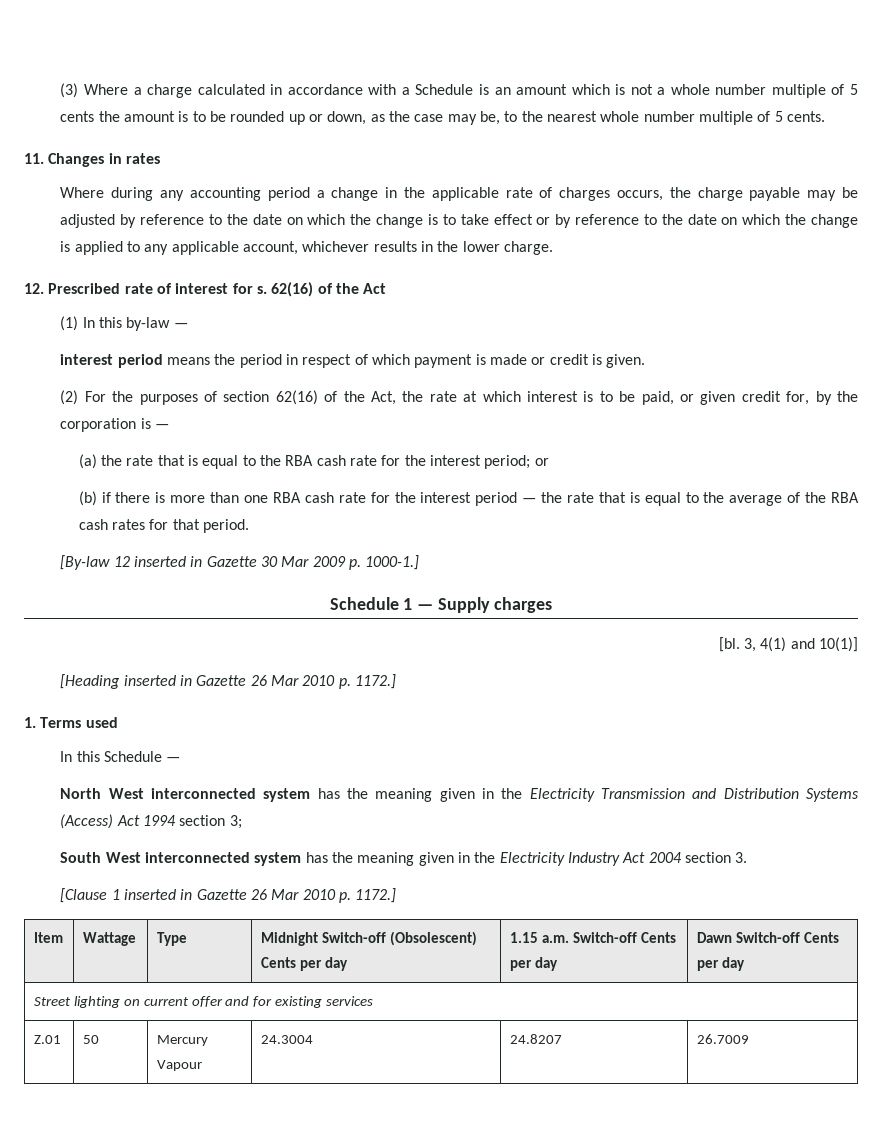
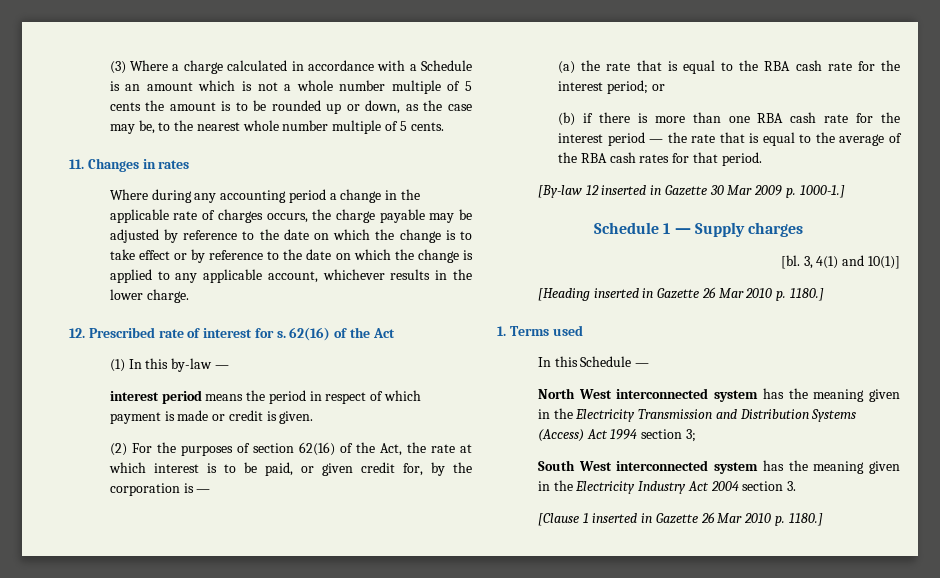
- [Heading inserted in Gazette 26 Mar 2010 p. 1172.]
+ [Heading inserted in Gazette 26 Mar 2010 p. 1180.]
- [Clause 1 inserted in Gazette 26 Mar 2010 p. 1172.]
- Item | Wattage | Type | Midnight Switch-off (Obsolescent) Cents per day | 1.15 a.m. Switch-off Cents per day | Dawn Switch-off Cents per day
- Street lighting on current offer and for existing services
- Z.01 | 50 | Mercury Vapour | 24.3004 | 24.8207 | 26.7009
+ [Clause 1 inserted in Gazette 26 Mar 2010 p. 1180.]

